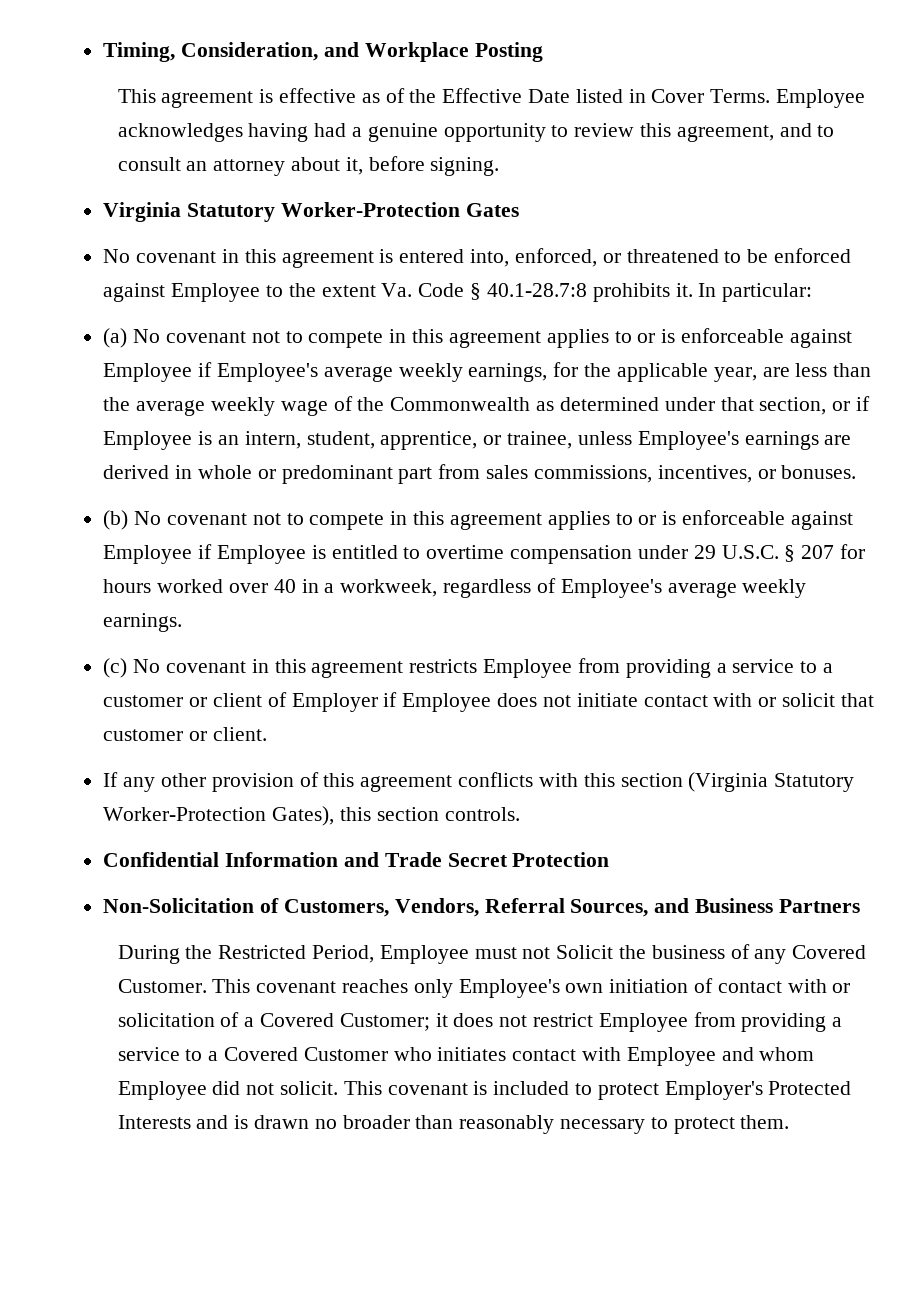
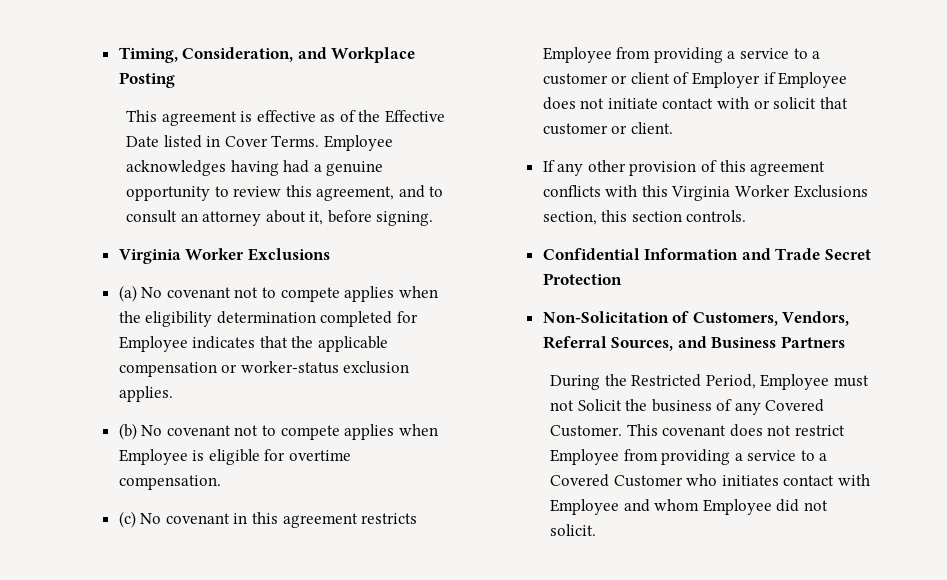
  Employee acknowledges having had a genuine opportunity to review this agreement, and to consult an attorney about it, before signing.
- Virginia Statutory Worker-Protection Gates
- No covenant in this agreement is entered into, enforced, or threatened to be enforced against Employee to the extent Va. Code § 40.1-28.7:8 prohibits it. In particular:
+ Virginia Worker Exclusions
- (a) No covenant not to compete in this agreement applies to or is enforceable against Employee if Employee's average weekly earnings, for the applicable year, are less than the average weekly wage of the Commonwealth as determined under that section, or if Employee is an intern, student, apprentice, or trainee, unless Employee's earnings are derived in whole or predominant part from sales commissions, incentives, or bonuses.
+ (a) No covenant not to compete applies when the eligibility determination completed for Employee indicates that the applicable compensation or worker-status exclusion applies.
- (b) No covenant not to compete in this agreement applies to or is enforceable against Employee if Employee is entitled to overtime compensation under 29 U.S.C. § 207 for hours worked over 40 in a workweek, regardless of Employee's average weekly earnings.
+ (b) No covenant not to compete applies when Employee is eligible for overtime compensation.
- If any other provision of this agreement conflicts with this section (Virginia Statutory Worker-Protection Gates), this section controls.
+ If any other provision of this agreement conflicts with this Virginia Worker Exclusions section, this section controls.
- This covenant reaches only Employee's own initiation of contact with or solicitation of a Covered Customer; it does not restrict Employee from providing a service to a Covered Customer who initiates contact with Employee and whom Employee did not solicit. This covenant is included to protect Employer's Protected Interests and is drawn no broader than reasonably necessary to protect them.
+ This covenant does not restrict Employee from providing a service to a Covered Customer who initiates contact with Employee and whom Employee did not solicit.

